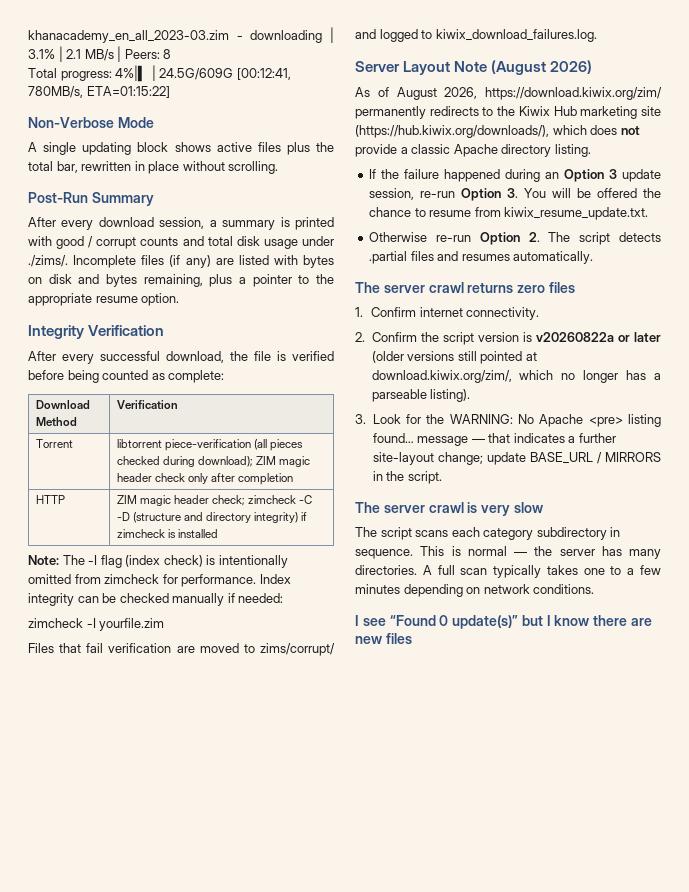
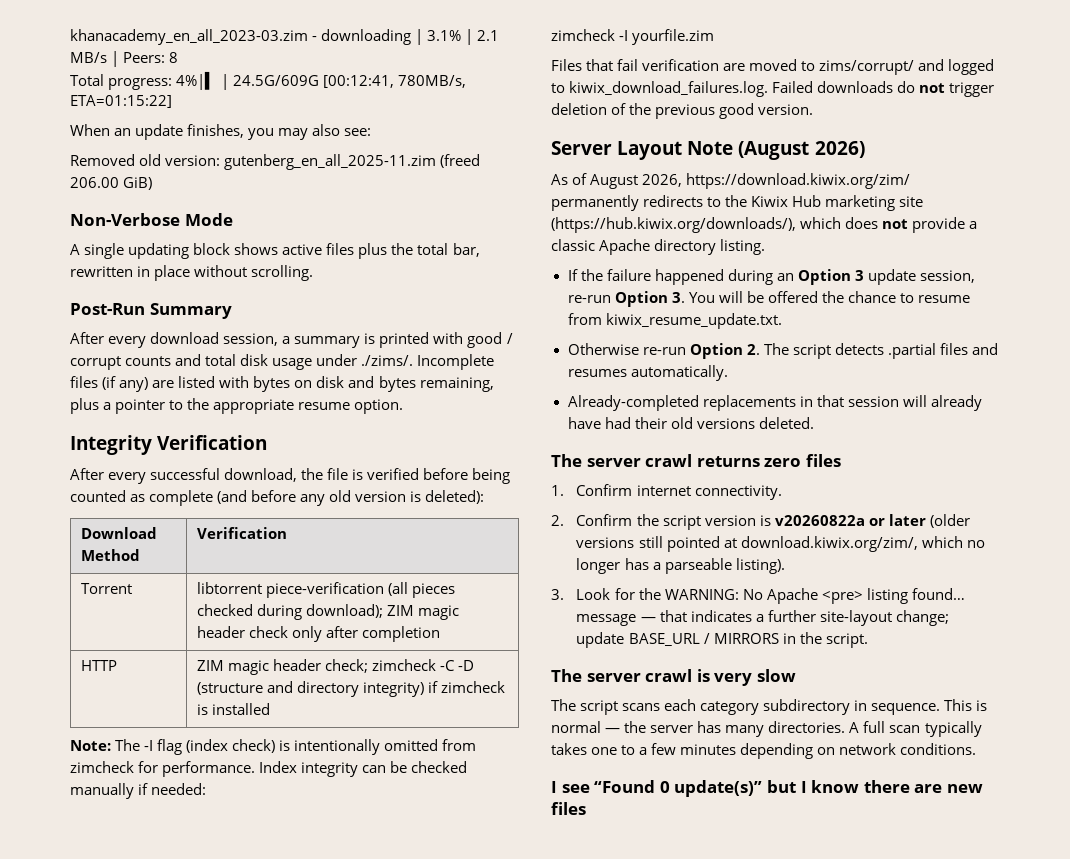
+ When an update finishes, you may also see:
+ Removed old version: gutenberg_en_all_2025-11.zim (freed 206.00 GiB)
- After every successful download, the file is verified before being counted as complete:
+ After every successful download, the file is verified before being counted as complete (and before any old version is deleted):
- Files that fail verification are moved to zims/corrupt/ and logged to kiwix_download_failures.log.
+ Files that fail verification are moved to zims/corrupt/ and logged to kiwix_download_failures.log. Failed downloads do not trigger deletion of the previous good version.
+ Already-completed replacements in that session will already have had their old versions deleted.

